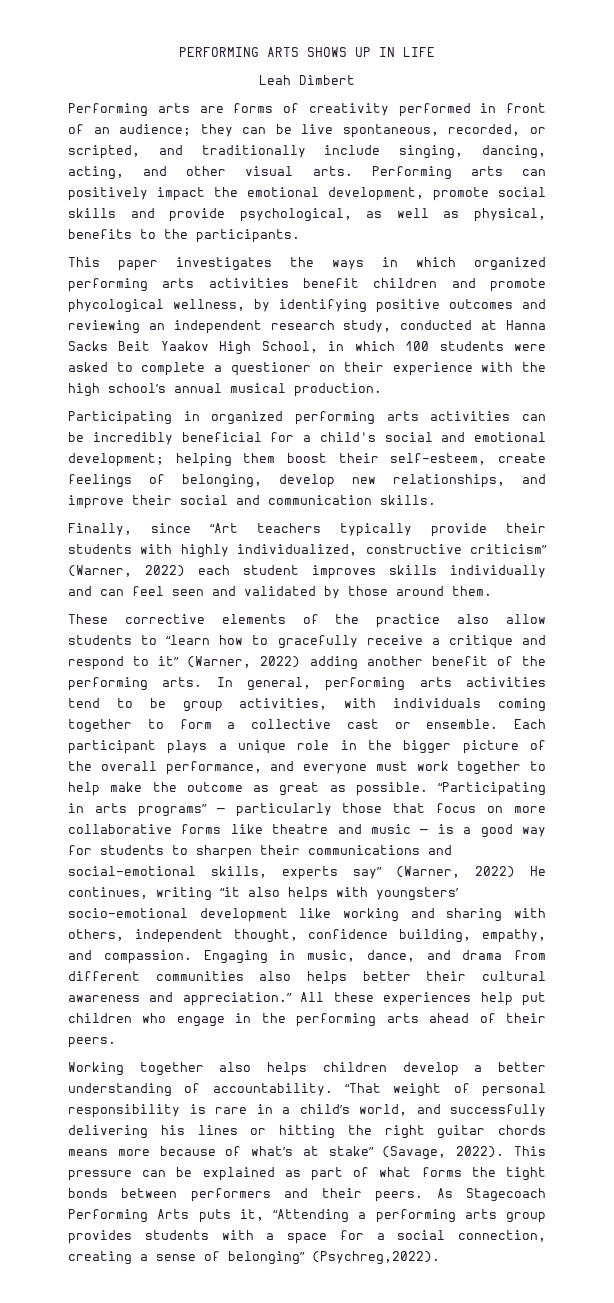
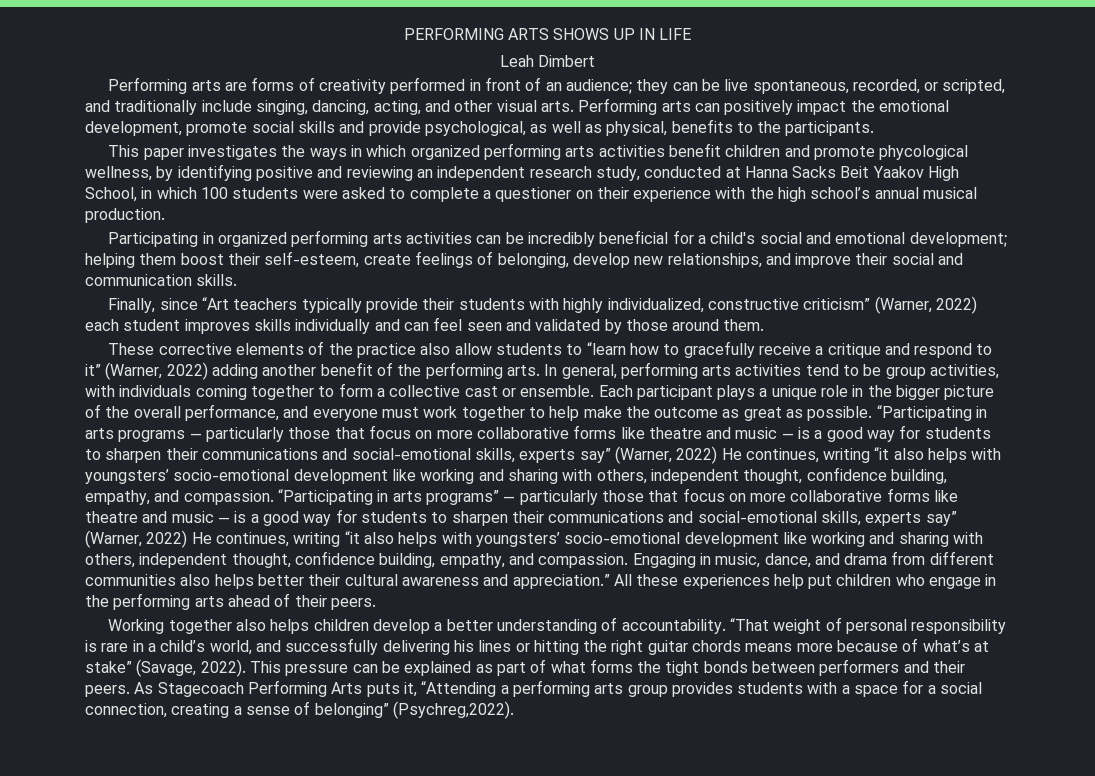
- This paper investigates the ways in which organized performing arts activities benefit children and promote phycological wellness, by identifying positive outcomes and reviewing an independent research study, conducted at Hanna Sacks Beit Yaakov High School, in which 100 students were asked to complete a questioner on their experience with the high school’s annual musical production.
+ This paper investigates the ways in which organized performing arts activities benefit children and promote phycological wellness, by identifying positive and reviewing an independent research study, conducted at Hanna Sacks Beit Yaakov High School, in which 100 students were asked to complete a questioner on their experience with the high school’s annual musical production.
- “Participating in arts programs” — particularly those that focus on more collaborative forms like theatre and music — is a good way for students to sharpen their communications and social-emotional skills, experts say” (Warner, 2022) He continues, writing “it also helps with youngsters’ socio-emotional development like working and sharing with others, independent thought, confidence building, empathy, and compassion.
+ “Participating in arts programs — particularly those that focus on more collaborative forms like theatre and music — is a good way for students to sharpen their communications and social-emotional skills, experts say” (Warner, 2022) He continues, writing “it also helps with youngsters’ socio-emotional development like working and sharing with others, independent thought, confidence building, empathy, and compassion. “Participating in arts programs” — particularly those that focus on more collaborative forms like theatre and music — is a good way for students to sharpen their communications and social-emotional skills, experts say” (Warner, 2022) He continues, writing “it also helps with youngsters’ socio-emotional development like working and sharing with others, independent thought, confidence building, empathy, and compassion.

